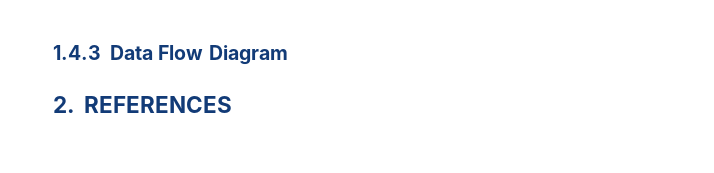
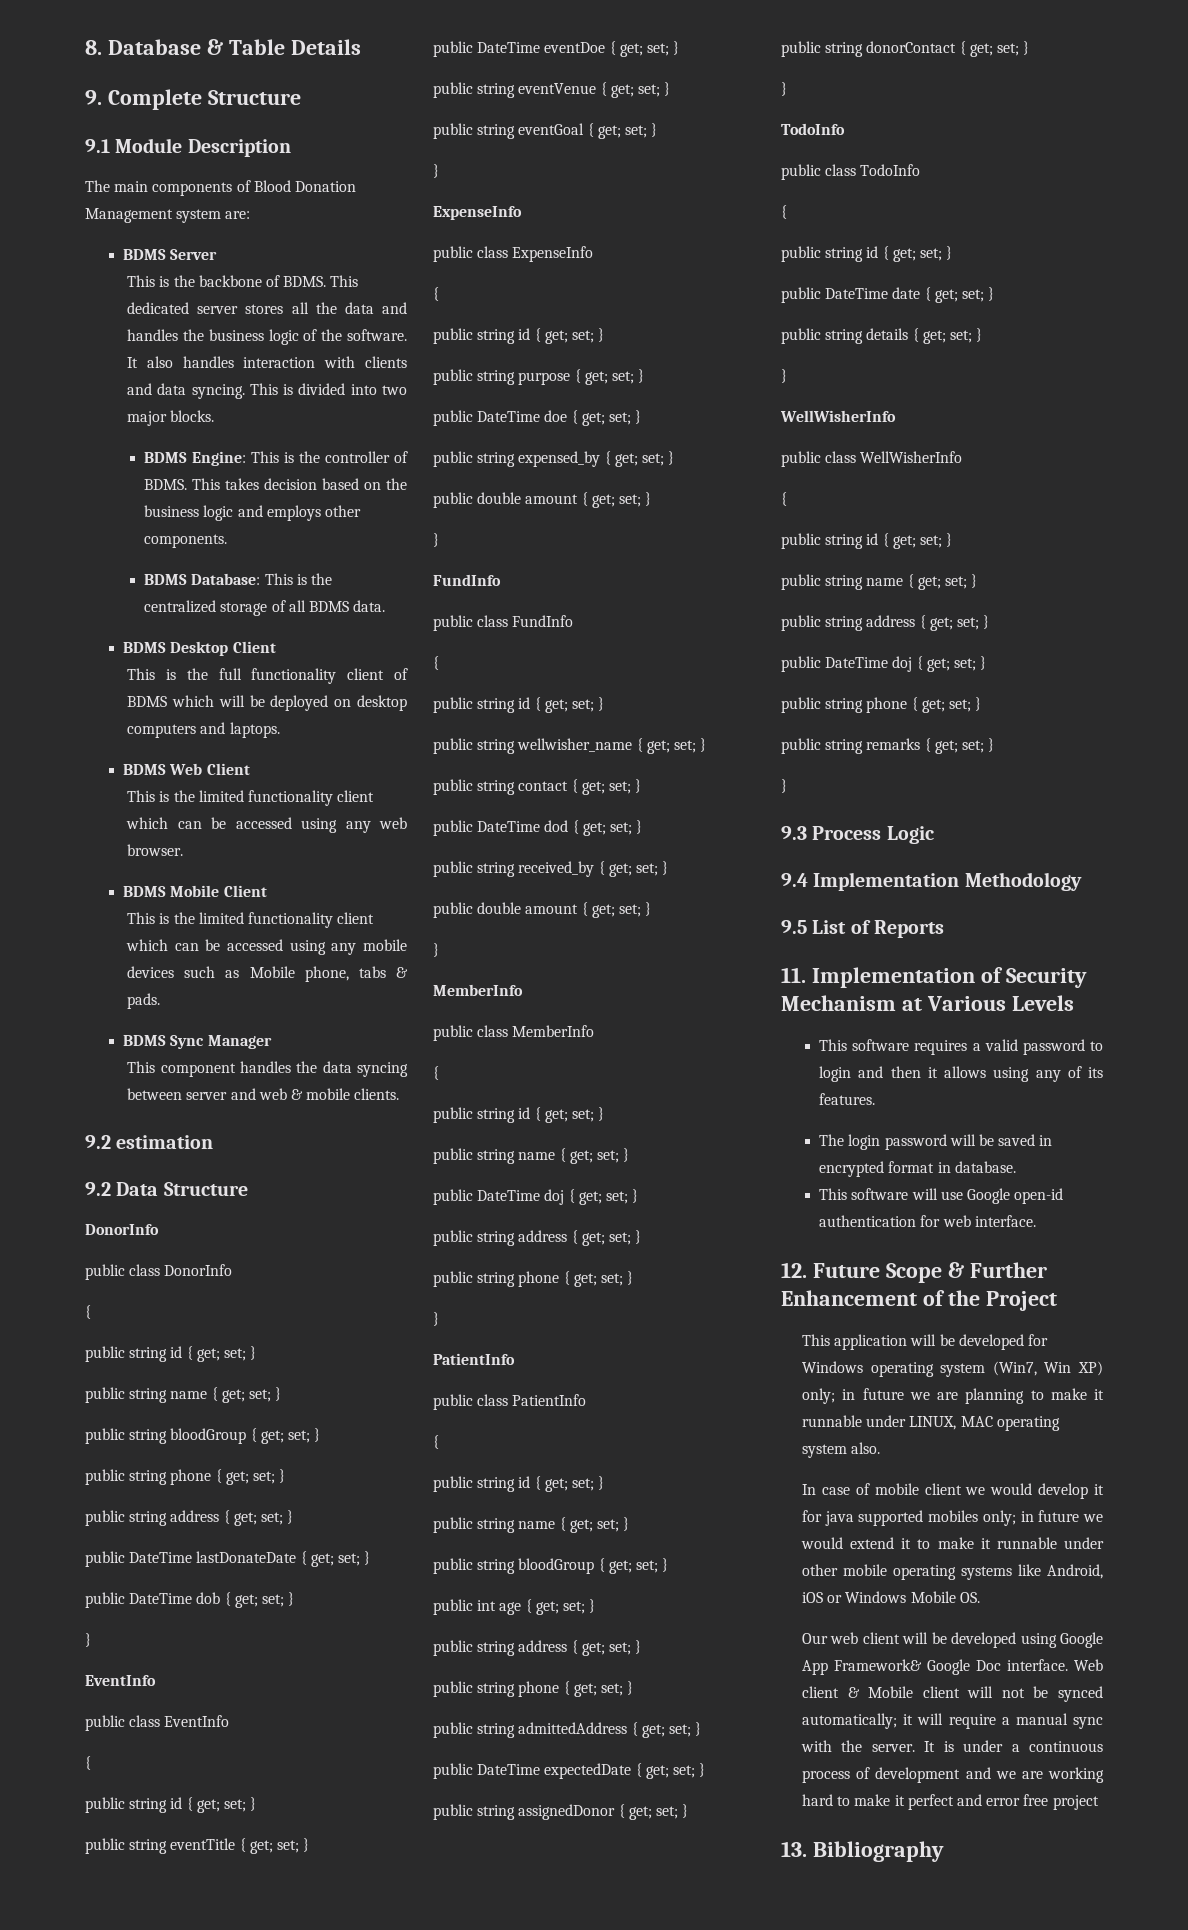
- 1.4.3 Data Flow Diagram
- 2. REFERENCES
+ 8. Database & Table Details
+ 9. Complete Structure
+ 9.1 Module Description
+ The main components of Blood Donation Management system are:
+ BDMS Server
+ This is the backbone of BDMS. This dedicated server stores all the data and handles the business logic of the software. It also handles interaction with clients and data syncing. This is divided into two major blocks.
+ BDMS Engine: This is the controller of BDMS. This takes decision based on the business logic and employs other components.
+ BDMS Database: This is the centralized storage of all BDMS data.
+ BDMS Desktop Client
+ This is the full functionality client of BDMS which will be deployed on desktop computers and laptops.
+ BDMS Web Client
+ This is the limited functionality client which can be accessed using any web browser.
+ BDMS Mobile Client
+ This is the limited functionality client which can be accessed using any mobile devices such as Mobile phone, tabs & pads.
+ BDMS Sync Manager
+ This component handles the data syncing between server and web & mobile clients.
+ 9.2 estimation
+ 9.2 Data Structure
+ DonorInfo
+ public class DonorInfo
+ {
+ public string id { get; set; }
+ public string name { get; set; }
+ public string bloodGroup { get; set; }
+ public string phone { get; set; }
+ public string address { get; set; }
+ public DateTime lastDonateDate { get; set; }
+ public DateTime dob { get; set; }
+ }
+ EventInfo
+ public class EventInfo
+ {
+ public string id { get; set; }
+ public string eventTitle { get; set; }
+ public DateTime eventDoe { get; set; }
+ public string eventVenue { get; set; }
+ public string eventGoal { get; set; }
+ }
+ ExpenseInfo
+ public class ExpenseInfo
+ {
+ public string id { get; set; }
+ public string purpose { get; set; }
+ public DateTime doe { get; set; }
+ public string expensed_by { get; set; }
+ public double amount { get; set; }
+ }
+ FundInfo
+ public class FundInfo
+ {
+ public string id { get; set; }
+ public string wellwisher_name { get; set; }
+ public string contact { get; set; }
+ public DateTime dod { get; set; }
+ public string received_by { get; set; }
+ public double amount { get; set; }
+ }
+ MemberInfo
+ public class MemberInfo
+ {
+ public string id { get; set; }
+ public string name { get; set; }
+ public DateTime doj { get; set; }
+ public string address { get; set; }
+ public string phone { get; set; }
+ }
+ PatientInfo
+ public class PatientInfo
+ {
+ public string id { get; set; }
+ public string name { get; set; }
+ public string bloodGroup { get; set; }
+ public int age { get; set; }
+ public string address { get; set; }
+ public string phone { get; set; }
+ public string admittedAddress { get; set; }
+ public DateTime expectedDate { get; set; }
+ public string assignedDonor { get; set; }
+ public string donorContact { get; set; }
+ }
+ TodoInfo
+ public class TodoInfo
+ {
+ public string id { get; set; }
+ public DateTime date { get; set; }
+ public string details { get; set; }
+ }
+ WellWisherInfo
+ public class WellWisherInfo
+ {
+ public string id { get; set; }
+ public string name { get; set; }
+ public string address { get; set; }
+ public DateTime doj { get; set; }
+ public string phone { get; set; }
+ public string remarks { get; set; }
+ }
+ 9.3 Process Logic
+ 9.4 Implementation Methodology
+ 9.5 List of Reports
+ 11. Implementation of Security Mechanism at Various Levels
+ This software requires a valid password to login and then it allows using any of its features.
+ The login password will be saved in encrypted format in database.
+ This software will use Google open-id authentication for web interface.
+ 12. Future Scope & Further Enhancement of the Project
+ This application will be developed for Windows operating system (Win7, Win XP) only; in future we are planning to make it runnable under LINUX, MAC operating system also.
+ In case of mobile client we would develop it for java supported mobiles only; in future we would extend it to make it runnable under other mobile operating systems like Android, iOS or Windows Mobile OS.
+ Our web client will be developed using Google App Framework& Google Doc interface. Web client & Mobile client will not be synced automatically; it will require a manual sync with the server. It is under a continuous process of development and we are working hard to make it perfect and error free project
+ 13. Bibliography

